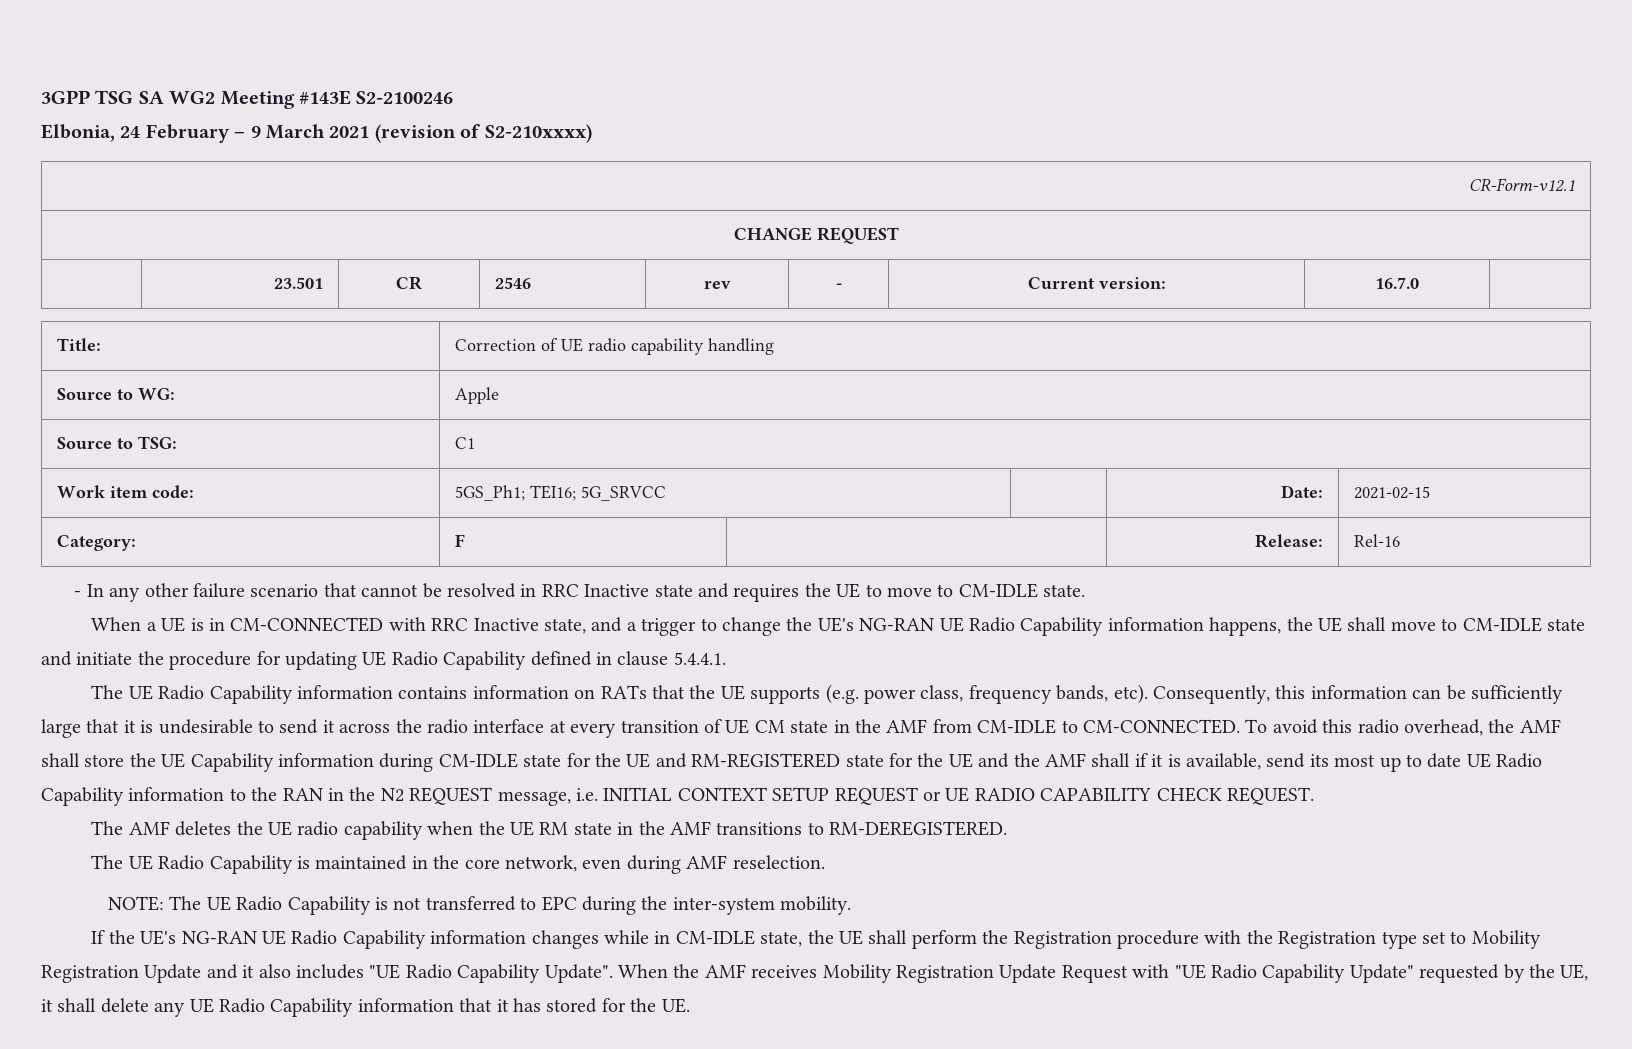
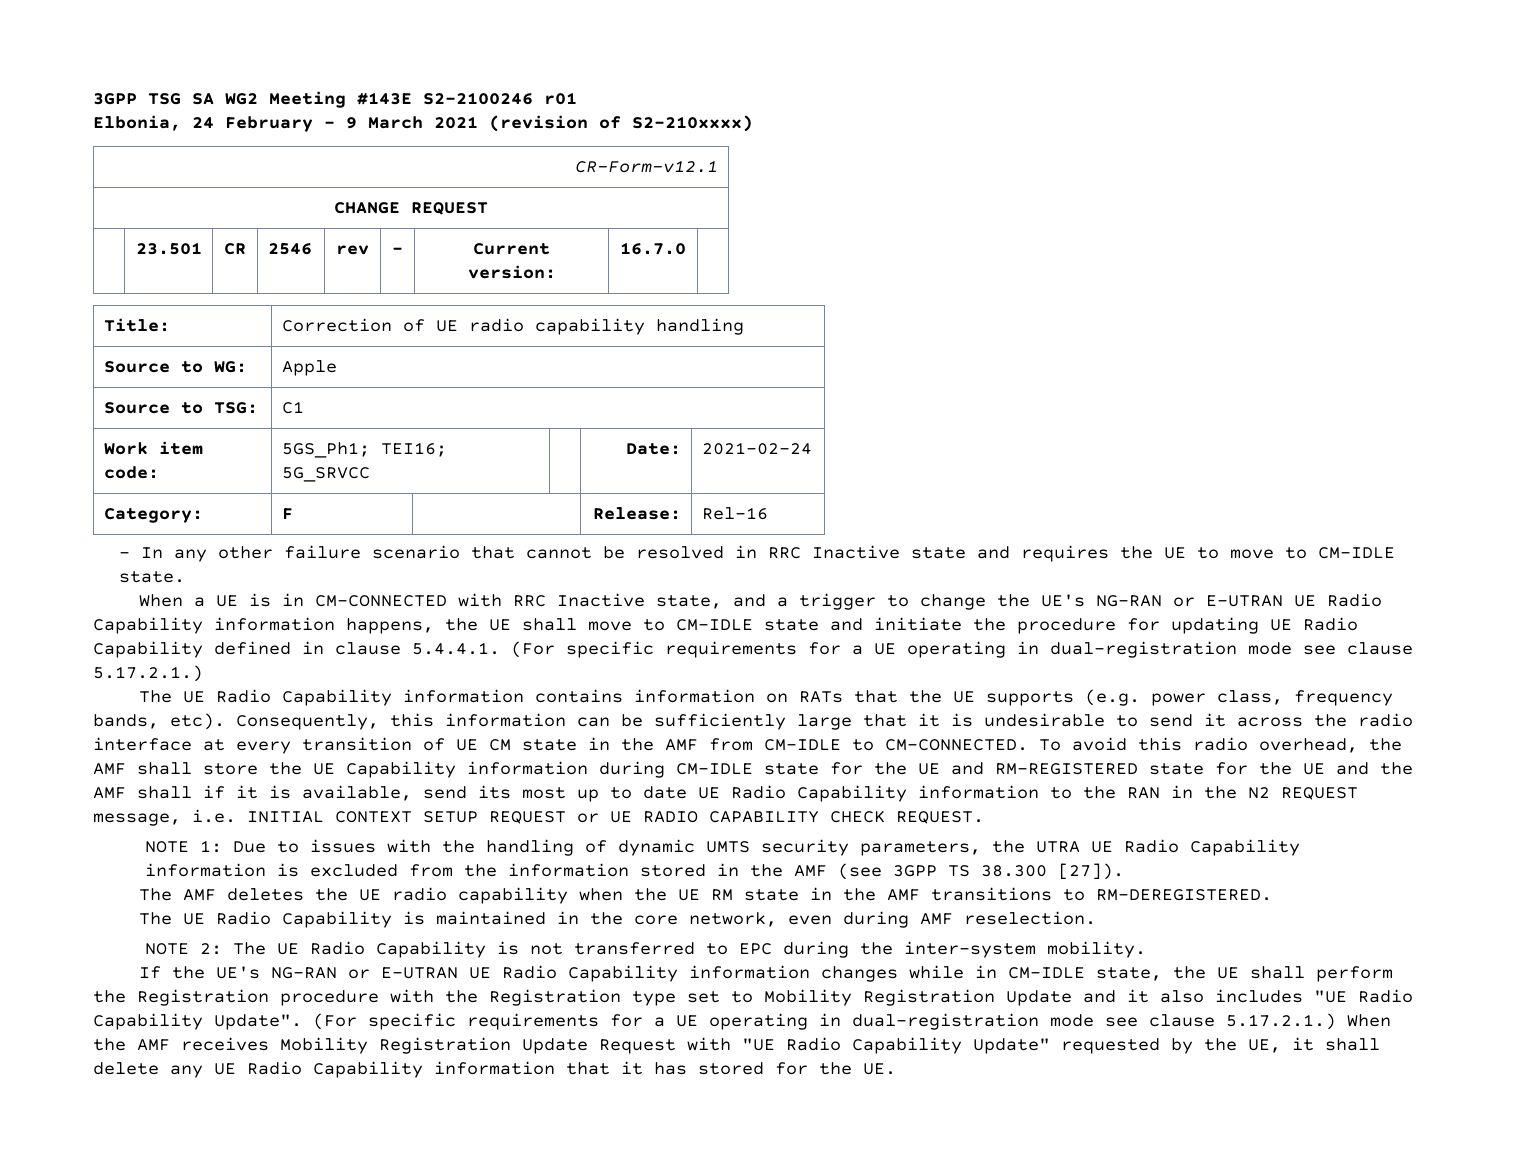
- 3GPP TSG SA WG2 Meeting #143E S2-2100246
+ 3GPP TSG SA WG2 Meeting #143E S2-2100246 r01
- Work item code: | 5GS_Ph1; TEI16; 5G_SRVCC | | Date: | 2021-02-15
+ Work item code: | 5GS_Ph1; TEI16; 5G_SRVCC | | Date: | 2021-02-24
- When a UE is in CM-CONNECTED with RRC Inactive state, and a trigger to change the UE's NG-RAN UE Radio Capability information happens, the UE shall move to CM-IDLE state and initiate the procedure for updating UE Radio Capability defined in clause 5.4.4.1.
+ When a UE is in CM-CONNECTED with RRC Inactive state, and a trigger to change the UE's NG-RAN or E-UTRAN UE Radio Capability information happens, the UE shall move to CM-IDLE state and initiate the procedure for updating UE Radio Capability defined in clause 5.4.4.1. (For specific requirements for a UE operating in dual-registration mode see clause 5.17.2.1.)
+ NOTE 1: Due to issues with the handling of dynamic UMTS security parameters, the UTRA UE Radio Capability information is excluded from the information stored in the AMF (see 3GPP TS 38.300 [27]).
- NOTE: The UE Radio Capability is not transferred to EPC during the inter-system mobility.
+ NOTE 2: The UE Radio Capability is not transferred to EPC during the inter-system mobility.
- If the UE's NG-RAN UE Radio Capability information changes while in CM-IDLE state, the UE shall perform the Registration procedure with the Registration type set to Mobility Registration Update and it also includes "UE Radio Capability Update".
+ If the UE's NG-RAN or E-UTRAN UE Radio Capability information changes while in CM-IDLE state, the UE shall perform the Registration procedure with the Registration type set to Mobility Registration Update and it also includes "UE Radio Capability Update".
- When the AMF receives Mobility Registration Update Request with "UE Radio Capability Update" requested by the UE, it shall delete any UE Radio Capability information that it has stored for the UE.
+ (For specific requirements for a UE operating in dual-registration mode see clause 5.17.2.1.) When the AMF receives Mobility Registration Update Request with "UE Radio Capability Update" requested by the UE, it shall delete any UE Radio Capability information that it has stored for the UE.

